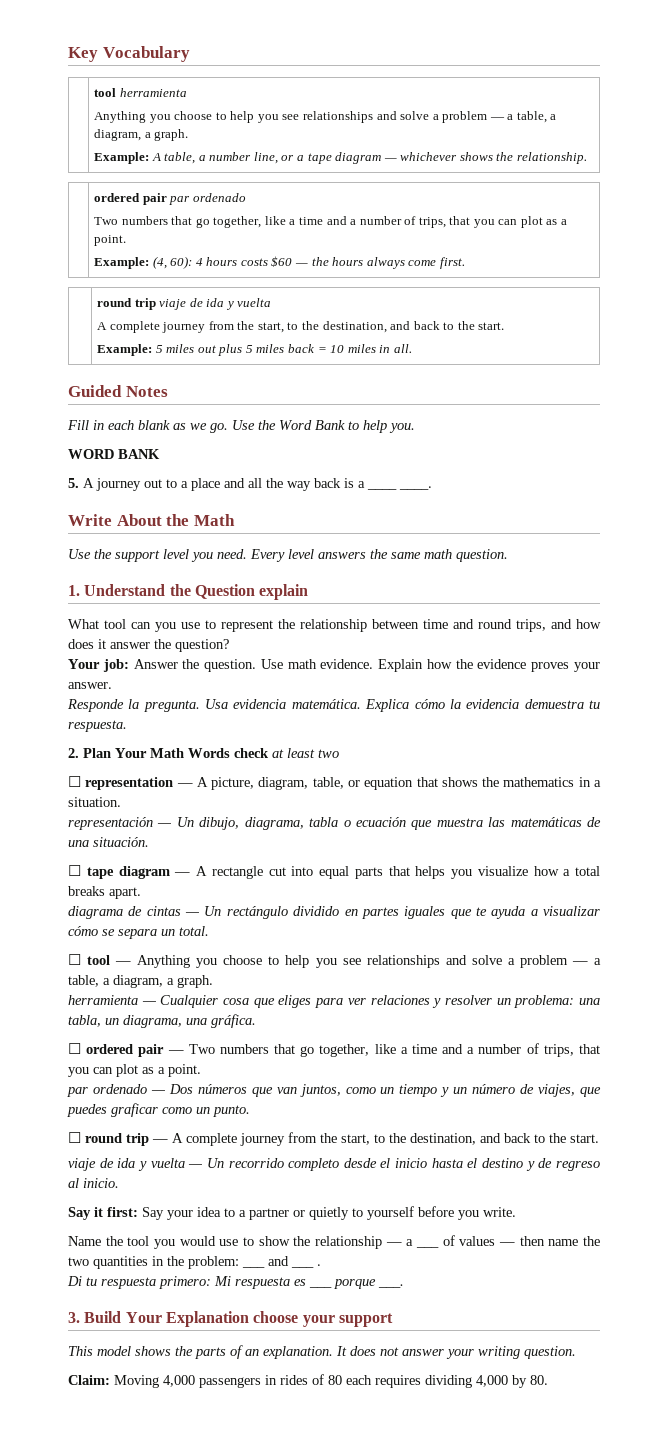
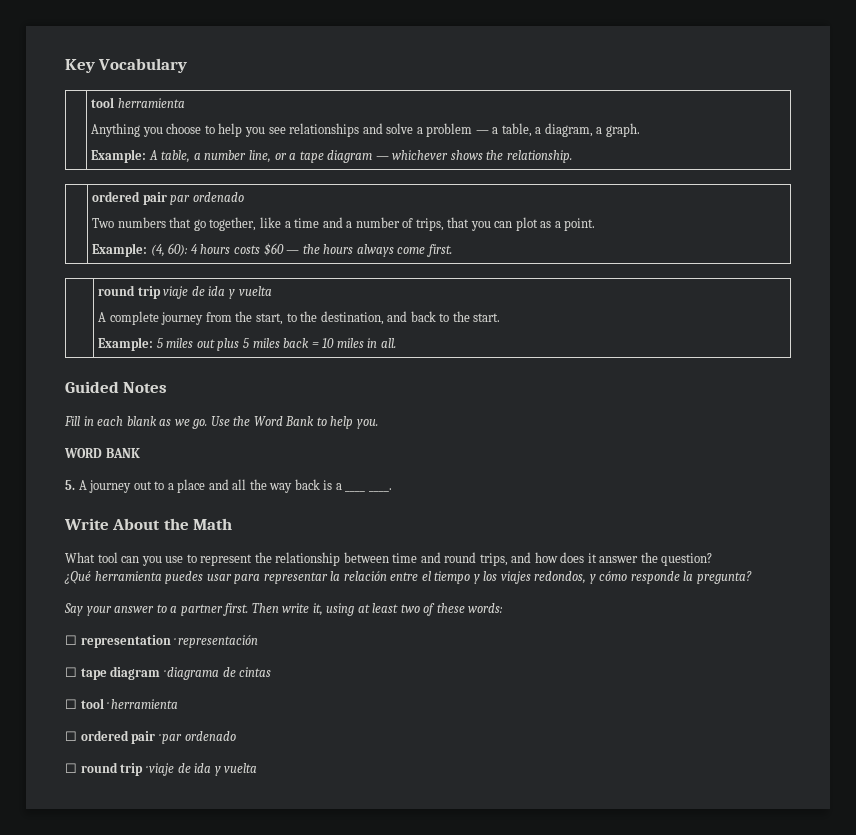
- Use the support level you need. Every level answers the same math question.
- 1. Understand the Question explain
- Your job: Answer the question. Use math evidence. Explain how the evidence proves your answer.
- Responde la pregunta. Usa evidencia matemática. Explica cómo la evidencia demuestra tu respuesta.
- 2. Plan Your Math Words check at least two
+ ¿Qué herramienta puedes usar para representar la relación entre el tiempo y los viajes redondos, y cómo responde la pregunta?
+ Say your answer to a partner first. Then write it, using at least two of these words:
- ☐ representation — A picture, diagram, table, or equation that shows the mathematics in a situation.
- representación — Un dibujo, diagrama, tabla o ecuación que muestra las matemáticas de una situación.
- ☐ tape diagram — A rectangle cut into equal parts that helps you visualize how a total breaks apart.
- diagrama de cintas — Un rectángulo dividido en partes iguales que te ayuda a visualizar cómo se separa un total.
- ☐ tool — Anything you choose to help you see relationships and solve a problem — a table, a diagram, a graph.
- herramienta — Cualquier cosa que eliges para ver relaciones y resolver un problema: una tabla, un diagrama, una gráfica.
- ☐ ordered pair — Two numbers that go together, like a time and a number of trips, that you can plot as a point.
- par ordenado — Dos números que van juntos, como un tiempo y un número de viajes, que puedes graficar como un punto.
- ☐ round trip — A complete journey from the start, to the destination, and back to the start.
- viaje de ida y vuelta — Un recorrido completo desde el inicio hasta el destino y de regreso al inicio.
- Say it first: Say your idea to a partner or quietly to yourself before you write.
- Name the tool you would use to show the relationship — a ___ of values — then name the two quantities in the problem: ___ and ___ .
- Di tu respuesta primero: Mi respuesta es ___ porque ___.
- 3. Build Your Explanation choose your support
- This model shows the parts of an explanation. It does not answer your writing question.
- Claim: Moving 4,000 passengers in rides of 80 each requires dividing 4,000 by 80.
+ ☐ representation · representación
+ ☐ tape diagram · diagrama de cintas
+ ☐ tool · herramienta
+ ☐ ordered pair · par ordenado
+ ☐ round trip · viaje de ida y vuelta

